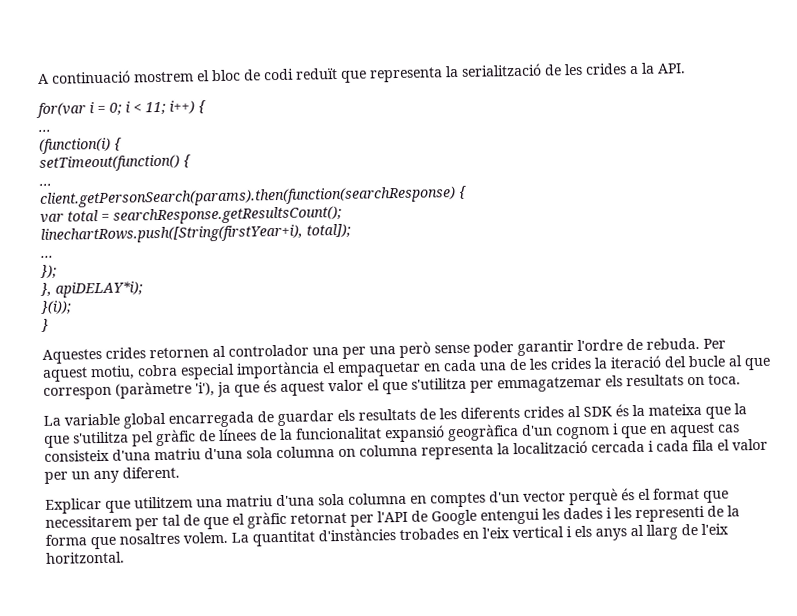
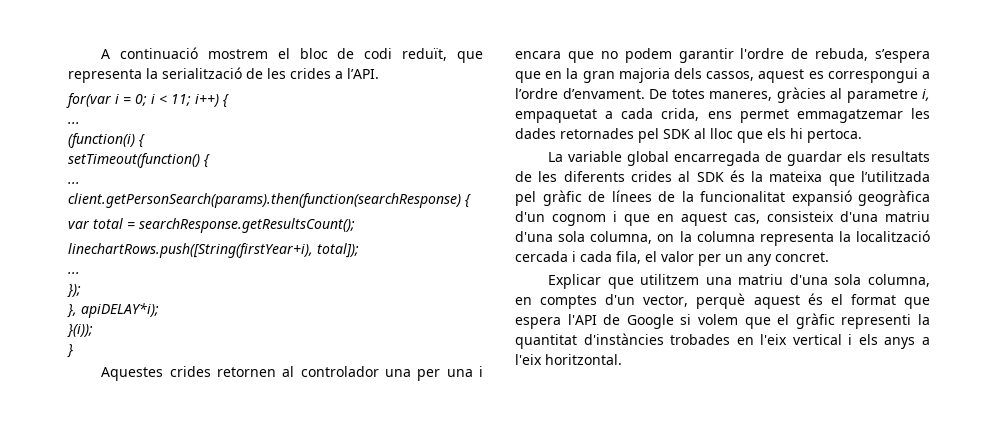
- A continuació mostrem el bloc de codi reduït que representa la serialització de les crides a la API.
+ A continuació mostrem el bloc de codi reduït, que representa la serialització de les crides a l’API.
- Aquestes crides retornen al controlador una per una però sense poder garantir l'ordre de rebuda. Per aquest motiu, cobra especial importància el empaquetar en cada una de les crides la iteració del bucle al que correspon (paràmetre 'i'), ja que és aquest valor el que s'utilitza per emmagatzemar els resultats on toca.
+ Aquestes crides retornen al controlador una per una i encara que no podem garantir l'ordre de rebuda, s’espera que en la gran majoria dels cassos, aquest es correspongui a l’ordre d’envament. De totes maneres, gràcies al parametre i, empaquetat a cada crida, ens permet emmagatzemar les dades retornades pel SDK al lloc que els hi pertoca.
- La variable global encarregada de guardar els resultats de les diferents crides al SDK és la mateixa que la que s'utilitza pel gràfic de línees de la funcionalitat expansió geogràfica d'un cognom i que en aquest cas consisteix d'una matriu d'una sola columna on columna representa la localització cercada i cada fila el valor per un any diferent.
+ La variable global encarregada de guardar els resultats de les diferents crides al SDK és la mateixa que l’utilitzada pel gràfic de línees de la funcionalitat expansió geogràfica d'un cognom i que en aquest cas, consisteix d'una matriu d'una sola columna, on la columna representa la localització cercada i cada fila, el valor per un any concret.
- Explicar que utilitzem una matriu d'una sola columna en comptes d'un vector perquè és el format que necessitarem per tal de que el gràfic retornat per l'API de Google entengui les dades i les representi de la forma que nosaltres volem. La quantitat d'instàncies trobades en l'eix vertical i els anys al llarg de l'eix horitzontal.
+ Explicar que utilitzem una matriu d'una sola columna, en comptes d'un vector, perquè aquest és el format que espera l'API de Google si volem que el gràfic representi la quantitat d'instàncies trobades en l'eix vertical i els anys a l'eix horitzontal.

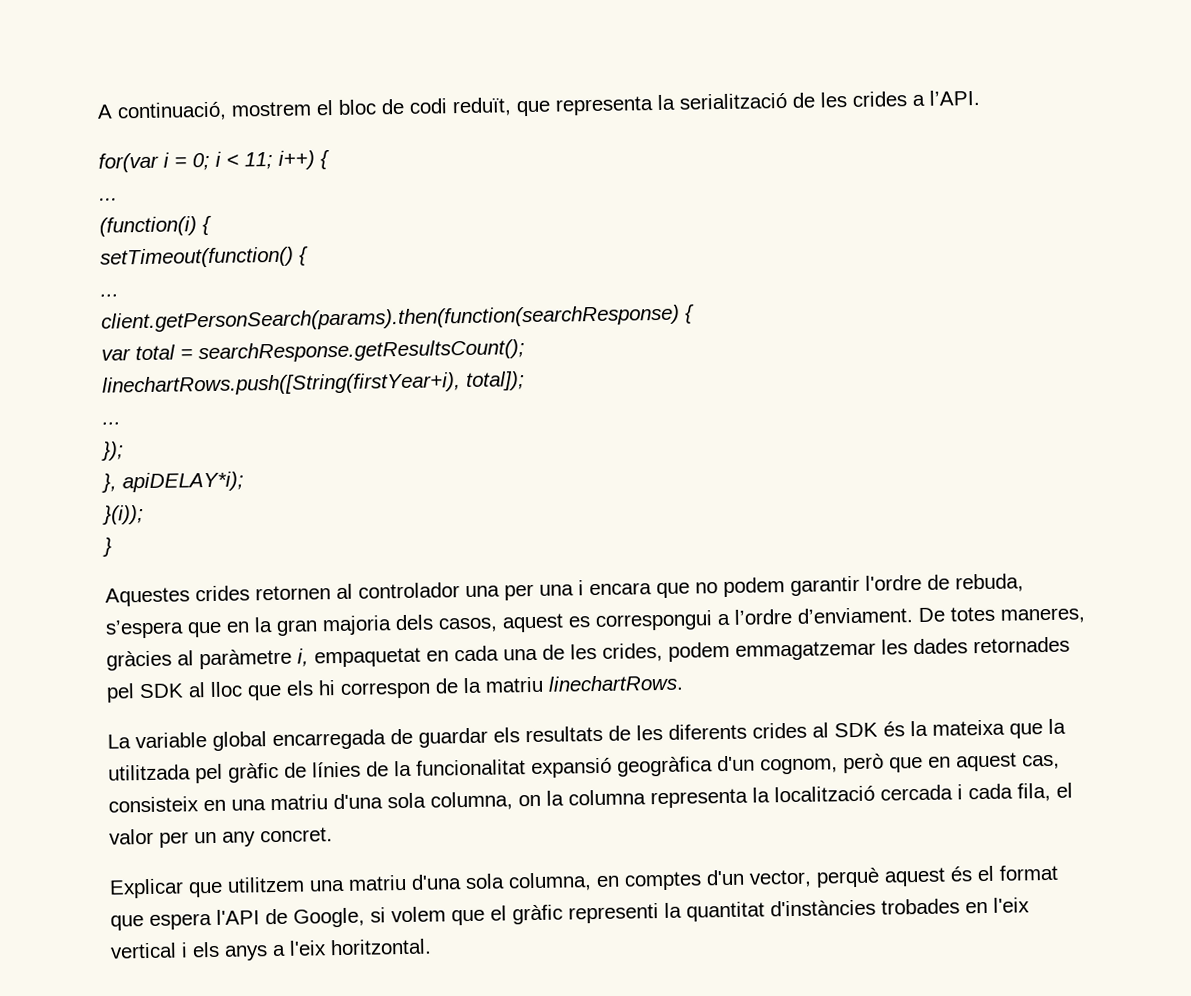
- A continuació mostrem el bloc de codi reduït, que representa la serialització de les crides a l’API.
+ A continuació, mostrem el bloc de codi reduït, que representa la serialització de les crides a l’API.
- Aquestes crides retornen al controlador una per una i encara que no podem garantir l'ordre de rebuda, s’espera que en la gran majoria dels cassos, aquest es correspongui a l’ordre d’envament.
+ Aquestes crides retornen al controlador una per una i encara que no podem garantir l'ordre de rebuda, s’espera que en la gran majoria dels casos, aquest es correspongui a l’ordre d’enviament.
- De totes maneres, gràcies al parametre i, empaquetat a cada crida, ens permet emmagatzemar les dades retornades pel SDK al lloc que els hi pertoca.
+ De totes maneres, gràcies al paràmetre i, empaquetat en cada una de les crides, podem emmagatzemar les dades retornades pel SDK al lloc que els hi correspon de la matriu linechartRows.
- La variable global encarregada de guardar els resultats de les diferents crides al SDK és la mateixa que l’utilitzada pel gràfic de línees de la funcionalitat expansió geogràfica d'un cognom i que en aquest cas, consisteix d'una matriu d'una sola columna, on la columna representa la localització cercada i cada fila, el valor per un any concret.
+ La variable global encarregada de guardar els resultats de les diferents crides al SDK és la mateixa que la utilitzada pel gràfic de línies de la funcionalitat expansió geogràfica d'un cognom, però que en aquest cas, consisteix en una matriu d'una sola columna, on la columna representa la localització cercada i cada fila, el valor per un any concret.
- Explicar que utilitzem una matriu d'una sola columna, en comptes d'un vector, perquè aquest és el format que espera l'API de Google si volem que el gràfic representi la quantitat d'instàncies trobades en l'eix vertical i els anys a l'eix horitzontal.
+ Explicar que utilitzem una matriu d'una sola columna, en comptes d'un vector, perquè aquest és el format que espera l'API de Google, si volem que el gràfic representi la quantitat d'instàncies trobades en l'eix vertical i els anys a l'eix horitzontal.

